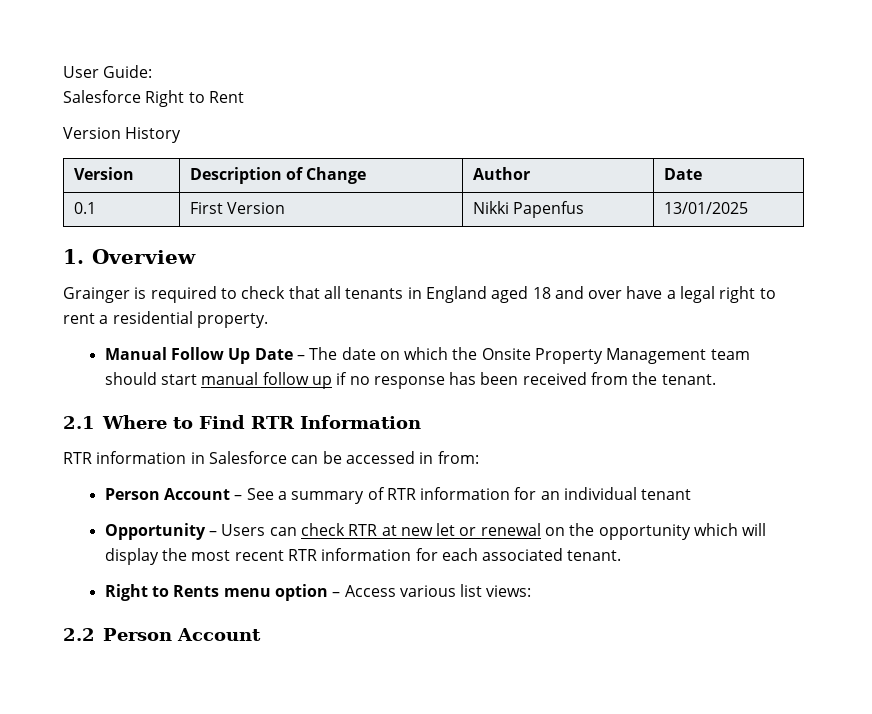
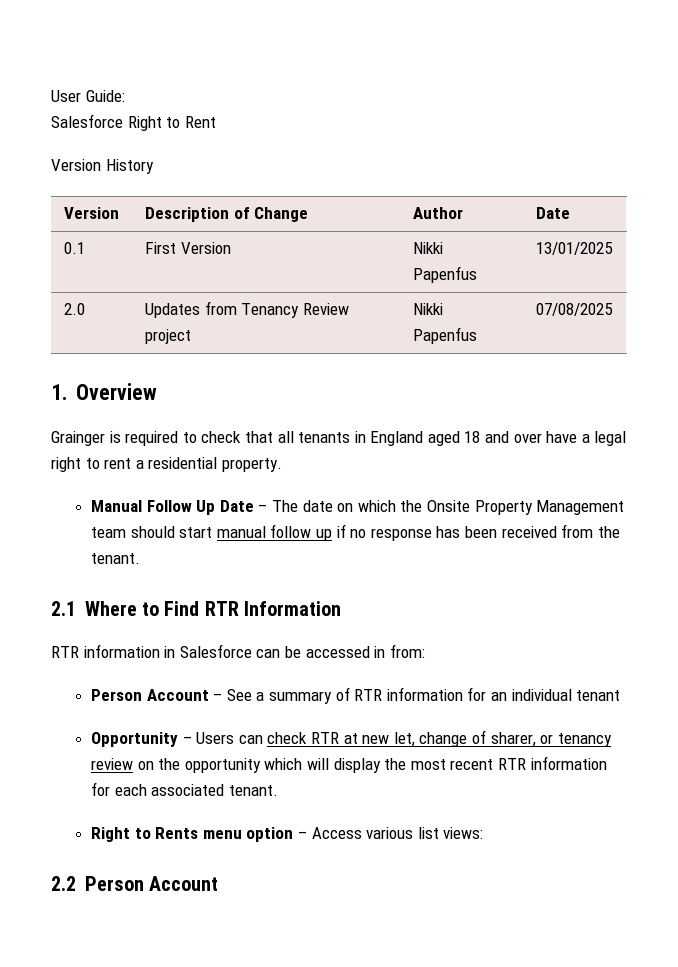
+ 2.0 | Updates from Tenancy Review project | Nikki Papenfus | 07/08/2025
- Opportunity – Users can check RTR at new let or renewal on the opportunity which will display the most recent RTR information for each associated tenant.
+ Opportunity – Users can check RTR at new let, change of sharer, or tenancy review on the opportunity which will display the most recent RTR information for each associated tenant.

